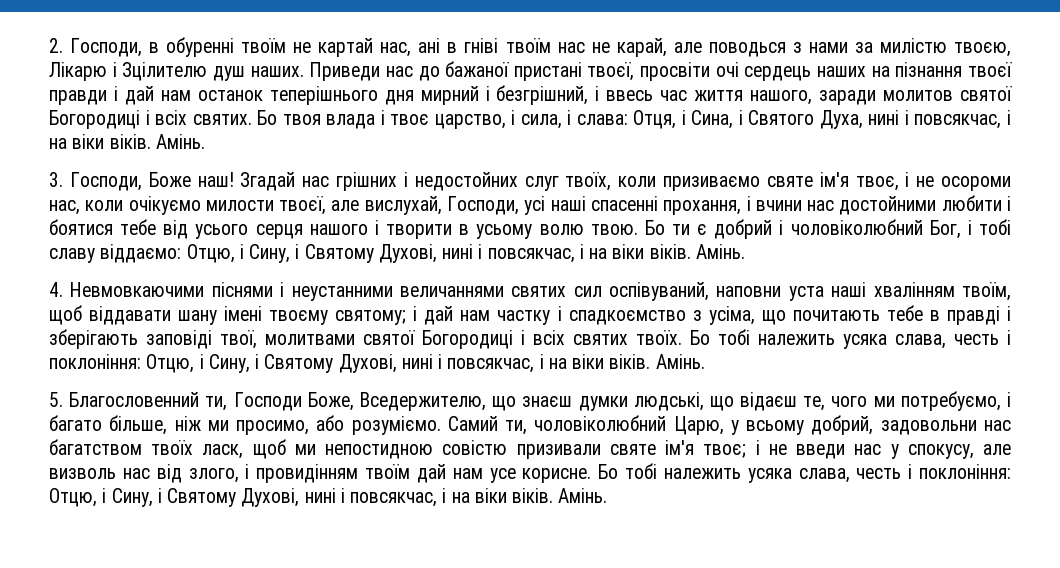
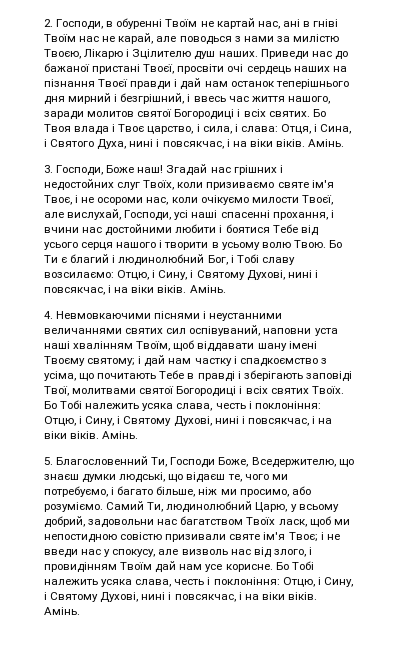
- 2. Господи, в обуренні твоїм не картай нас, ані в гніві твоїм нас не карай, але поводься з нами за милістю твоєю, Лікарю і Зцілителю душ наших.
+ 2. Господи, в обуренні Твоїм не картай нас, ані в гніві Твоїм нас не карай, але поводься з нами за милістю Твоєю, Лікарю і Зцілителю душ наших.
- Приведи нас до бажаної пристані твоєї, просвіти очі сердець наших на пізнання твоєї правди і дай нам останок теперішнього дня мирний і безгрішний, і ввесь час життя нашого, заради молитов святої Богородиці і всіх святих.
+ Приведи нас до бажаної пристані Твоєї, просвіти очі сердець наших на пізнання Твоєї правди і дай нам останок теперішнього дня мирний і безгрішний, і ввесь час життя нашого, заради молитов святої Богородиці і всіх святих.
- Бо твоя влада і твоє царство, і сила, і слава: Отця, і Сина, і Святого Духа, нині і повсякчас, і на віки віків.
+ Бо Твоя влада і Твоє царство, і сила, і слава: Отця, і Сина, і Святого Духа, нині і повсякчас, і на віки віків.
- Згадай нас грішних і недостойних слуг твоїх, коли призиваємо святе ім'я твоє, і не осороми нас, коли очікуємо милости твоєї, але вислухай, Господи, усі наші спасенні прохання, і вчини нас достойними любити і боятися тебе від усього серця нашого і творити в усьому волю твою. Бо ти є добрий і чоловіколюбний Бог, і тобі славу віддаємо: Отцю, і Сину, і Святому Духові, нині і повсякчас, і на віки віків.
+ Згадай нас грішних і недостойних слуг Твоїх, коли призиваємо святе ім'я Твоє, і не осороми нас, коли очікуємо милости Твоєї, але вислухай, Господи, усі наші спасенні прохання, і вчини нас достойними любити і боятися Тебе від усього серця нашого і творити в усьому волю Твою. Бо Ти є благий і людинолюбний Бог, і Тобі славу возсилаємо: Отцю, і Сину, і Святому Духові, нині і повсякчас, і на віки віків.
- 4. Невмовкаючими піснями і неустанними величаннями святих сил оспівуваний, наповни уста наші хвалінням твоїм, щоб віддавати шану імені твоєму святому; і дай нам частку і спадкоємство з усіма, що почитають тебе в правді і зберігають заповіді твої, молитвами святої Богородиці і всіх святих твоїх. Бо тобі належить усяка слава, честь і поклоніння: Отцю, і Сину, і Святому Духові, нині і повсякчас, і на віки віків.
+ 4. Невмовкаючими піснями і неустанними величаннями святих сил оспівуваний, наповни уста наші хвалінням Твоїм, щоб віддавати шану імені Твоєму святому; і дай нам частку і спадкоємство з усіма, що почитають Тебе в правді і зберігають заповіді Твої, молитвами святої Богородиці і всіх святих Твоїх. Бо Тобі належить усяка слава, честь і поклоніння: Отцю, і Сину, і Святому Духові, нині і повсякчас, і на віки віків.
- 5. Благословенний ти, Господи Боже, Вседержителю, що знаєш думки людські, що відаєш те, чого ми потребуємо, і багато більше, ніж ми просимо, або розуміємо.
+ 5. Благословенний Ти, Господи Боже, Вседержителю, що знаєш думки людські, що відаєш те, чого ми потребуємо, і багато більше, ніж ми просимо, або розуміємо.
- Самий ти, чоловіколюбний Царю, у всьому добрий, задовольни нас багатством твоїх ласк, щоб ми непостидною совістю призивали святе ім'я твоє; і не введи нас у спокусу, але визволь нас від злого, і провидінням твоїм дай нам усе корисне. Бо тобі належить усяка слава, честь і поклоніння: Отцю, і Сину, і Святому Духові, нині і повсякчас, і на віки віків.
+ Самий Ти, людинолюбний Царю, у всьому добрий, задовольни нас багатством Твоїх ласк, щоб ми непостидною совістю призивали святе ім'я Твоє; і не введи нас у спокусу, але визволь нас від злого, і провидінням Твоїм дай нам усе корисне. Бо Тобі належить усяка слава, честь і поклоніння: Отцю, і Сину, і Святому Духові, нині і повсякчас, і на віки віків.

